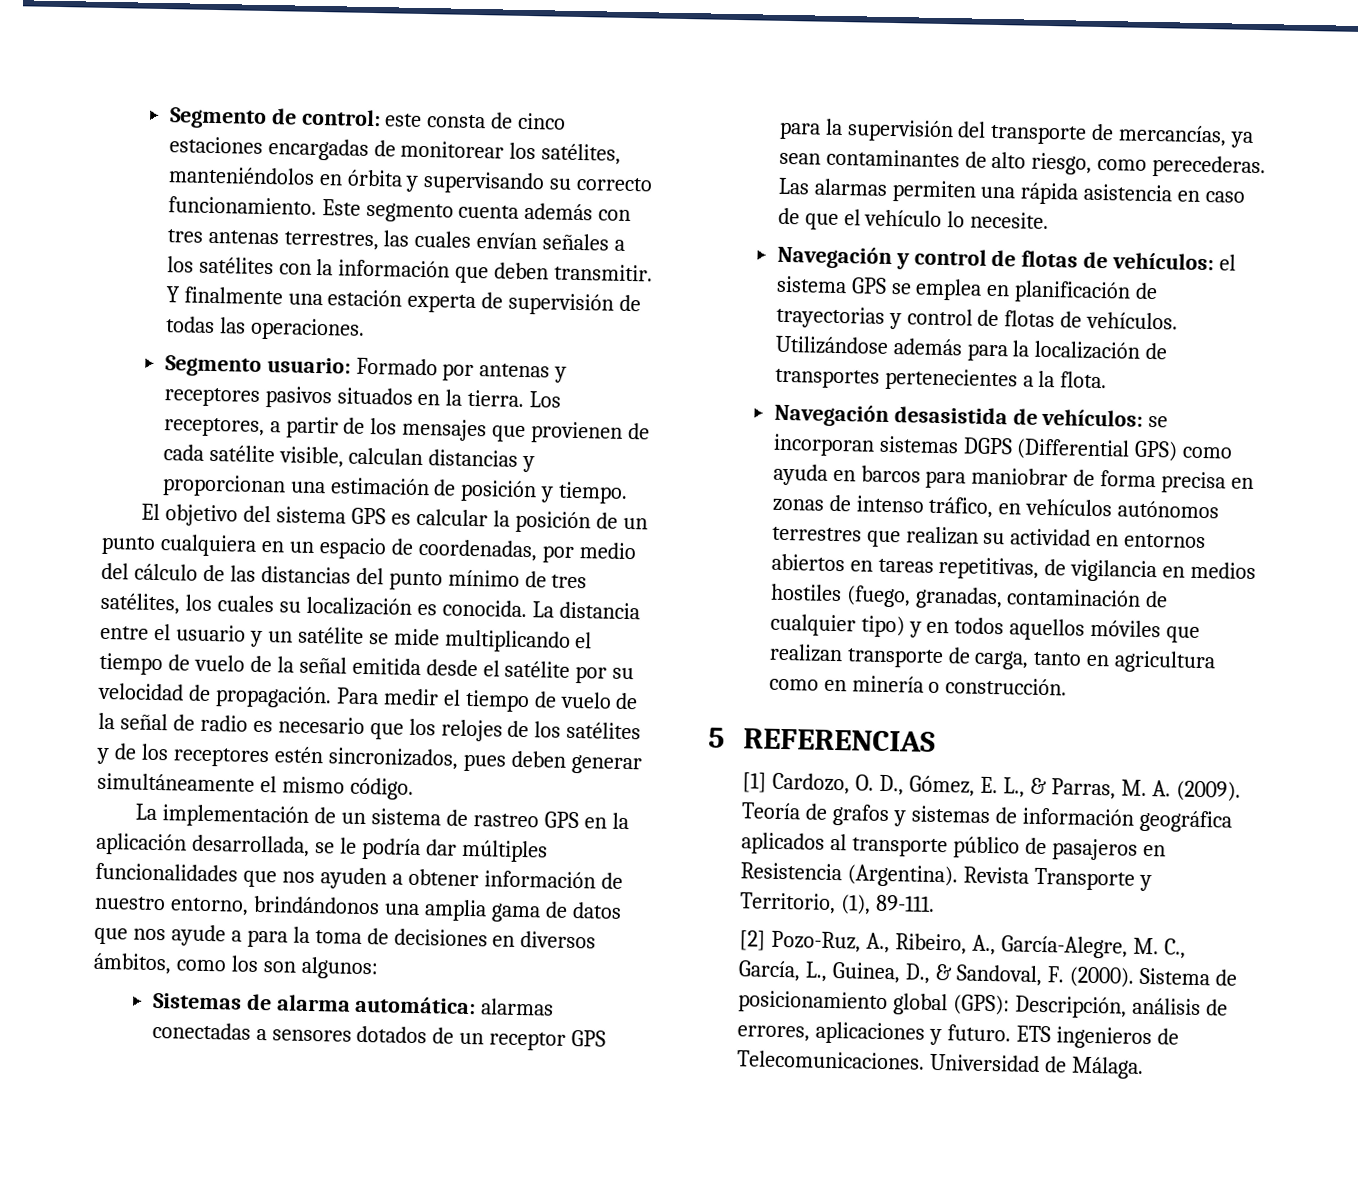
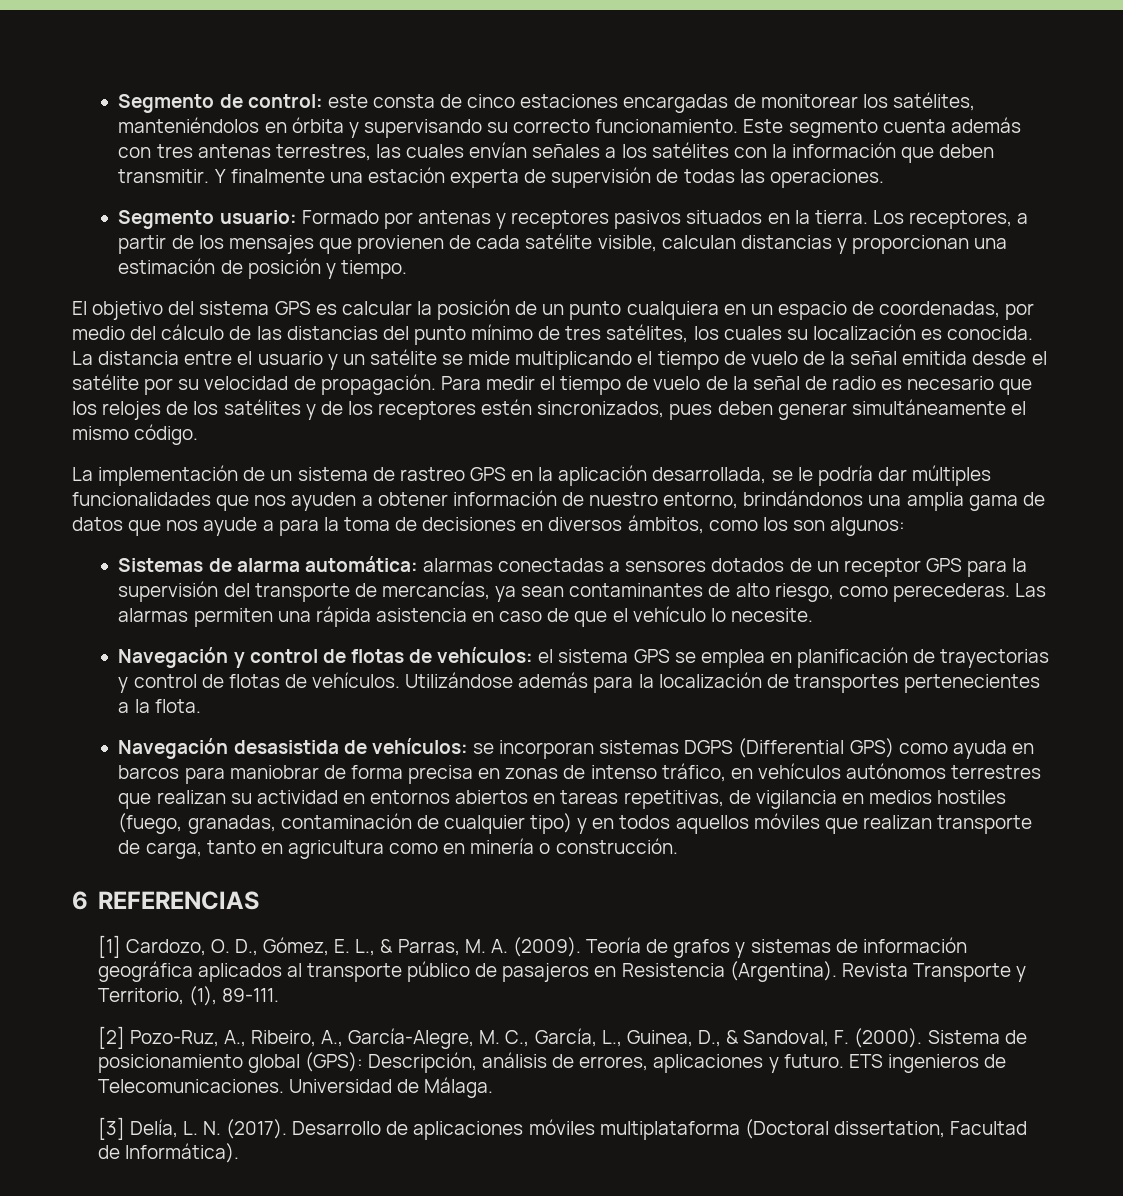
- 5 REFERENCIAS
+ 6 REFERENCIAS
+ [3] Delía, L. N. (2017). Desarrollo de aplicaciones móviles multiplataforma (Doctoral dissertation, Facultad de Informática).

